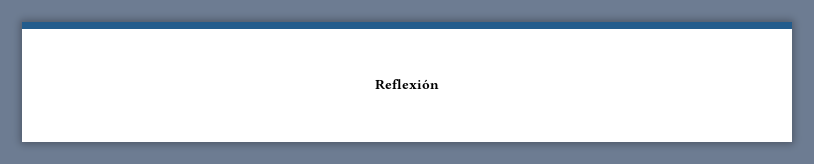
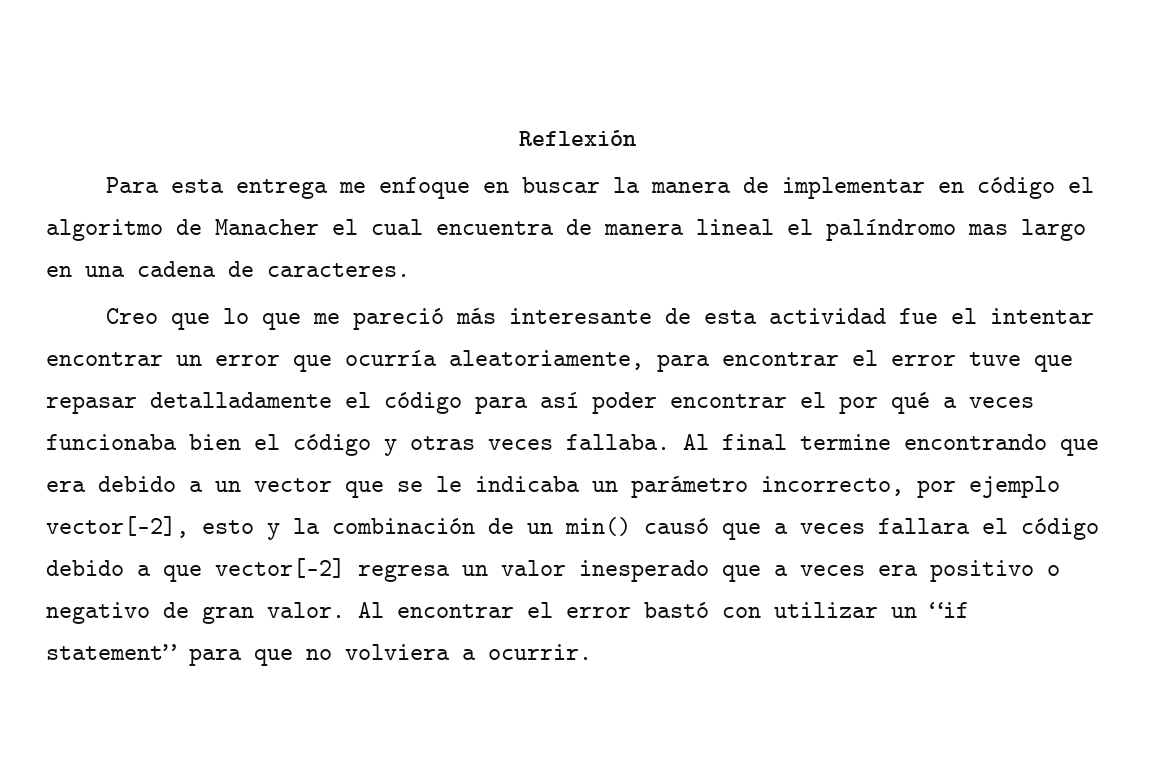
+ Para esta entrega me enfoque en buscar la manera de implementar en código el algoritmo de Manacher el cual encuentra de manera lineal el palíndromo mas largo en una cadena de caracteres.
+ Creo que lo que me pareció más interesante de esta actividad fue el intentar encontrar un error que ocurría aleatoriamente, para encontrar el error tuve que repasar detalladamente el código para así poder encontrar el por qué a veces funcionaba bien el código y otras veces fallaba. Al final termine encontrando que era debido a un vector que se le indicaba un parámetro incorrecto, por ejemplo vector[-2], esto y la combinación de un min() causó que a veces fallara el código debido a que vector[-2] regresa un valor inesperado que a veces era positivo o negativo de gran valor. Al encontrar el error bastó con utilizar un “if statement” para que no volviera a ocurrir.

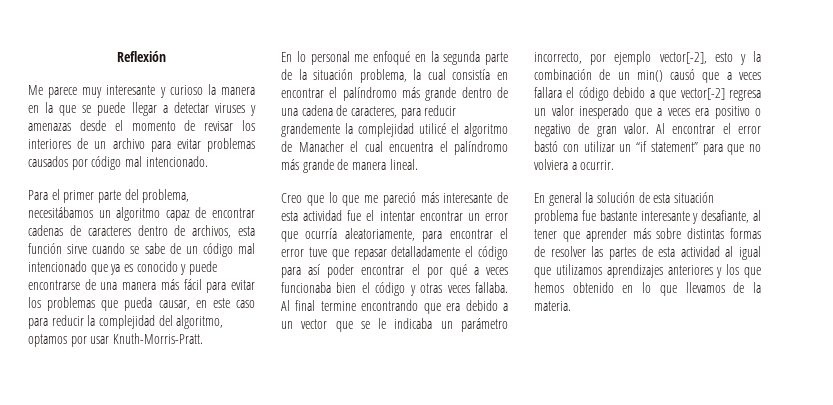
- Para esta entrega me enfoque en buscar la manera de implementar en código el algoritmo de Manacher el cual encuentra de manera lineal el palíndromo mas largo en una cadena de caracteres.
+ Me parece muy interesante y curioso la manera en la que se puede llegar a detectar viruses y amenazas desde el momento de revisar los interiores de un archivo para evitar problemas causados por código mal intencionado.
+ Para el primer parte del problema, necesitábamos un algoritmo capaz de encontrar cadenas de caracteres dentro de archivos, esta función sirve cuando se sabe de un código mal intencionado que ya es conocido y puede encontrarse de una manera más fácil para evitar los problemas que pueda causar, en este caso para reducir la complejidad del algoritmo, optamos por usar Knuth-Morris-Pratt.
+ En lo personal me enfoqué en la segunda parte de la situación problema, la cual consistía en encontrar el palíndromo más grande dentro de una cadena de caracteres, para reducir grandemente la complejidad utilicé el algoritmo de Manacher el cual encuentra el palíndromo más grande de manera lineal.
+ En general la solución de esta situación problema fue bastante interesante y desafiante, al tener que aprender más sobre distintas formas de resolver las partes de esta actividad al igual que utilizamos aprendizajes anteriores y los que hemos obtenido en lo que llevamos de la materia.

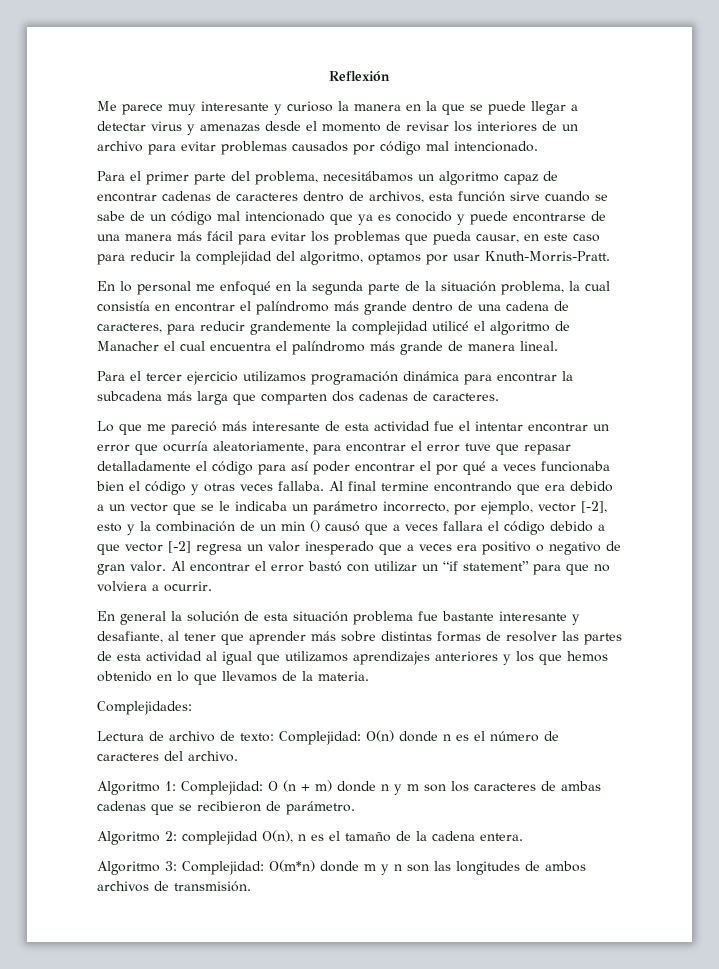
- Me parece muy interesante y curioso la manera en la que se puede llegar a detectar viruses y amenazas desde el momento de revisar los interiores de un archivo para evitar problemas causados por código mal intencionado.
+ Me parece muy interesante y curioso la manera en la que se puede llegar a detectar virus y amenazas desde el momento de revisar los interiores de un archivo para evitar problemas causados por código mal intencionado.
- Creo que lo que me pareció más interesante de esta actividad fue el intentar encontrar un error que ocurría aleatoriamente, para encontrar el error tuve que repasar detalladamente el código para así poder encontrar el por qué a veces funcionaba bien el código y otras veces fallaba.
+ Para el tercer ejercicio utilizamos programación dinámica para encontrar la subcadena más larga que comparten dos cadenas de caracteres.
+ Lo que me pareció más interesante de esta actividad fue el intentar encontrar un error que ocurría aleatoriamente, para encontrar el error tuve que repasar detalladamente el código para así poder encontrar el por qué a veces funcionaba bien el código y otras veces fallaba.
- Al final termine encontrando que era debido a un vector que se le indicaba un parámetro incorrecto, por ejemplo vector[-2], esto y la combinación de un min() causó que a veces fallara el código debido a que vector[-2] regresa un valor inesperado que a veces era positivo o negativo de gran valor.
+ Al final termine encontrando que era debido a un vector que se le indicaba un parámetro incorrecto, por ejemplo, vector [-2], esto y la combinación de un min () causó que a veces fallara el código debido a que vector [-2] regresa un valor inesperado que a veces era positivo o negativo de gran valor.
+ Complejidades:
+ Lectura de archivo de texto: Complejidad: O(n) donde n es el número de caracteres del archivo.
+ Algoritmo 1: Complejidad: O (n + m) donde n y m son los caracteres de ambas cadenas que se recibieron de parámetro.
+ Algoritmo 2: complejidad O(n), n es el tamaño de la cadena entera.
+ Algoritmo 3: Complejidad: O(m*n) donde m y n son las longitudes de ambos archivos de transmisión.

